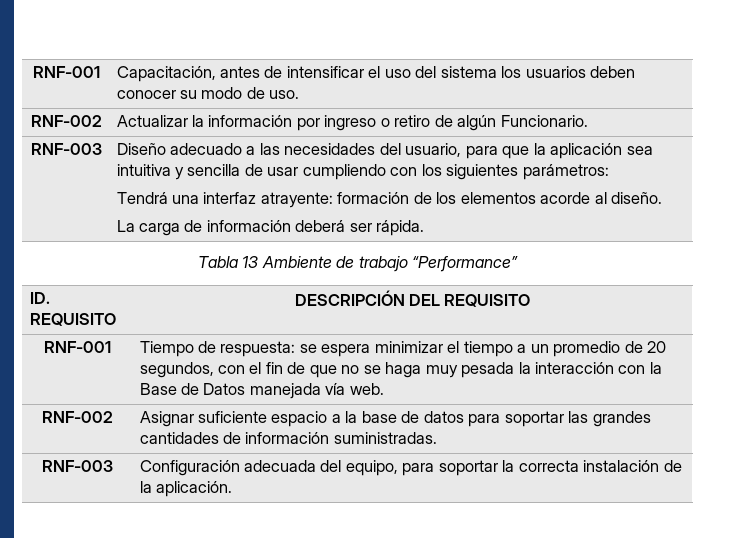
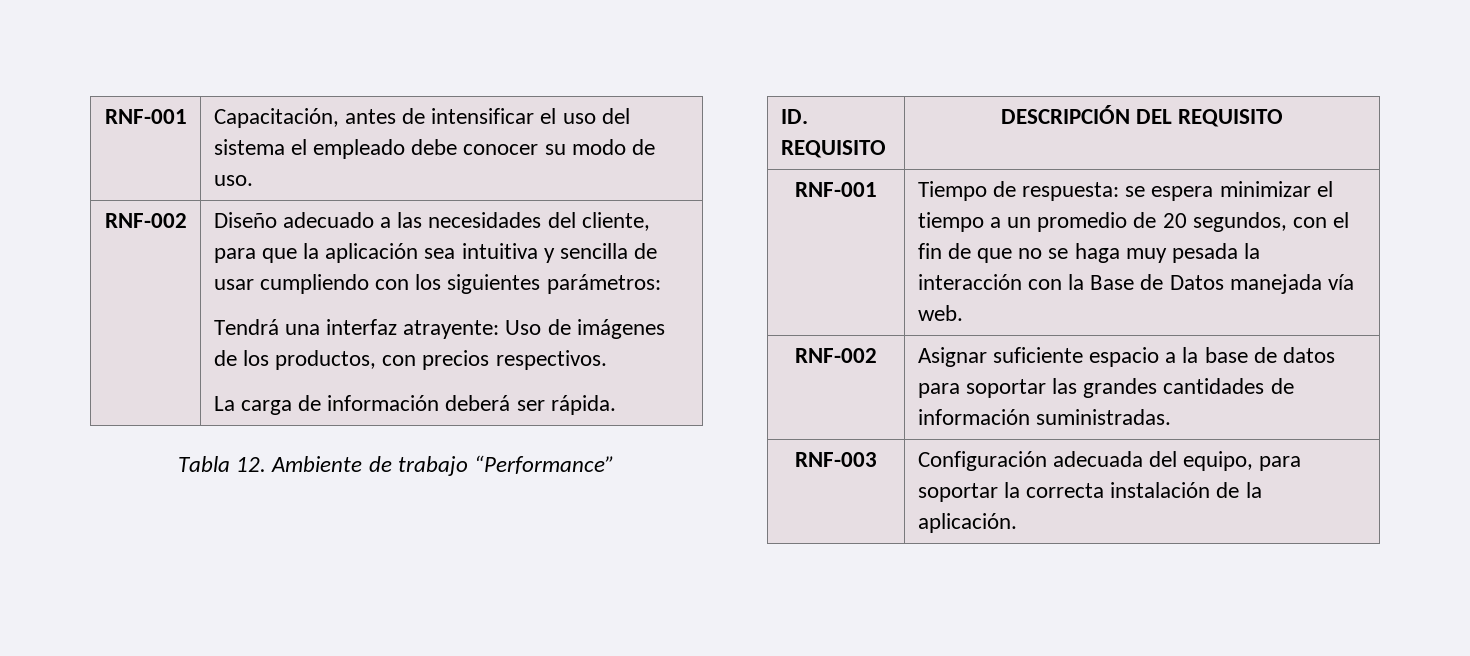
- RNF-001 | Capacitación, antes de intensificar el uso del sistema los usuarios deben conocer su modo de uso.
+ RNF-001 | Capacitación, antes de intensificar el uso del sistema el empleado debe conocer su modo de uso.
- Actualizar la información por ingreso o retiro de algún Funcionario.
- RNF-003
- Diseño adecuado a las necesidades del usuario, para que la aplicación sea intuitiva y sencilla de usar cumpliendo con los siguientes parámetros:
+ Diseño adecuado a las necesidades del cliente, para que la aplicación sea intuitiva y sencilla de usar cumpliendo con los siguientes parámetros:
- Tendrá una interfaz atrayente: formación de los elementos acorde al diseño.
+ Tendrá una interfaz atrayente: Uso de imágenes de los productos, con precios respectivos.
- Tabla 13 Ambiente de trabajo “Performance”
+ Tabla 12. Ambiente de trabajo “Performance”

